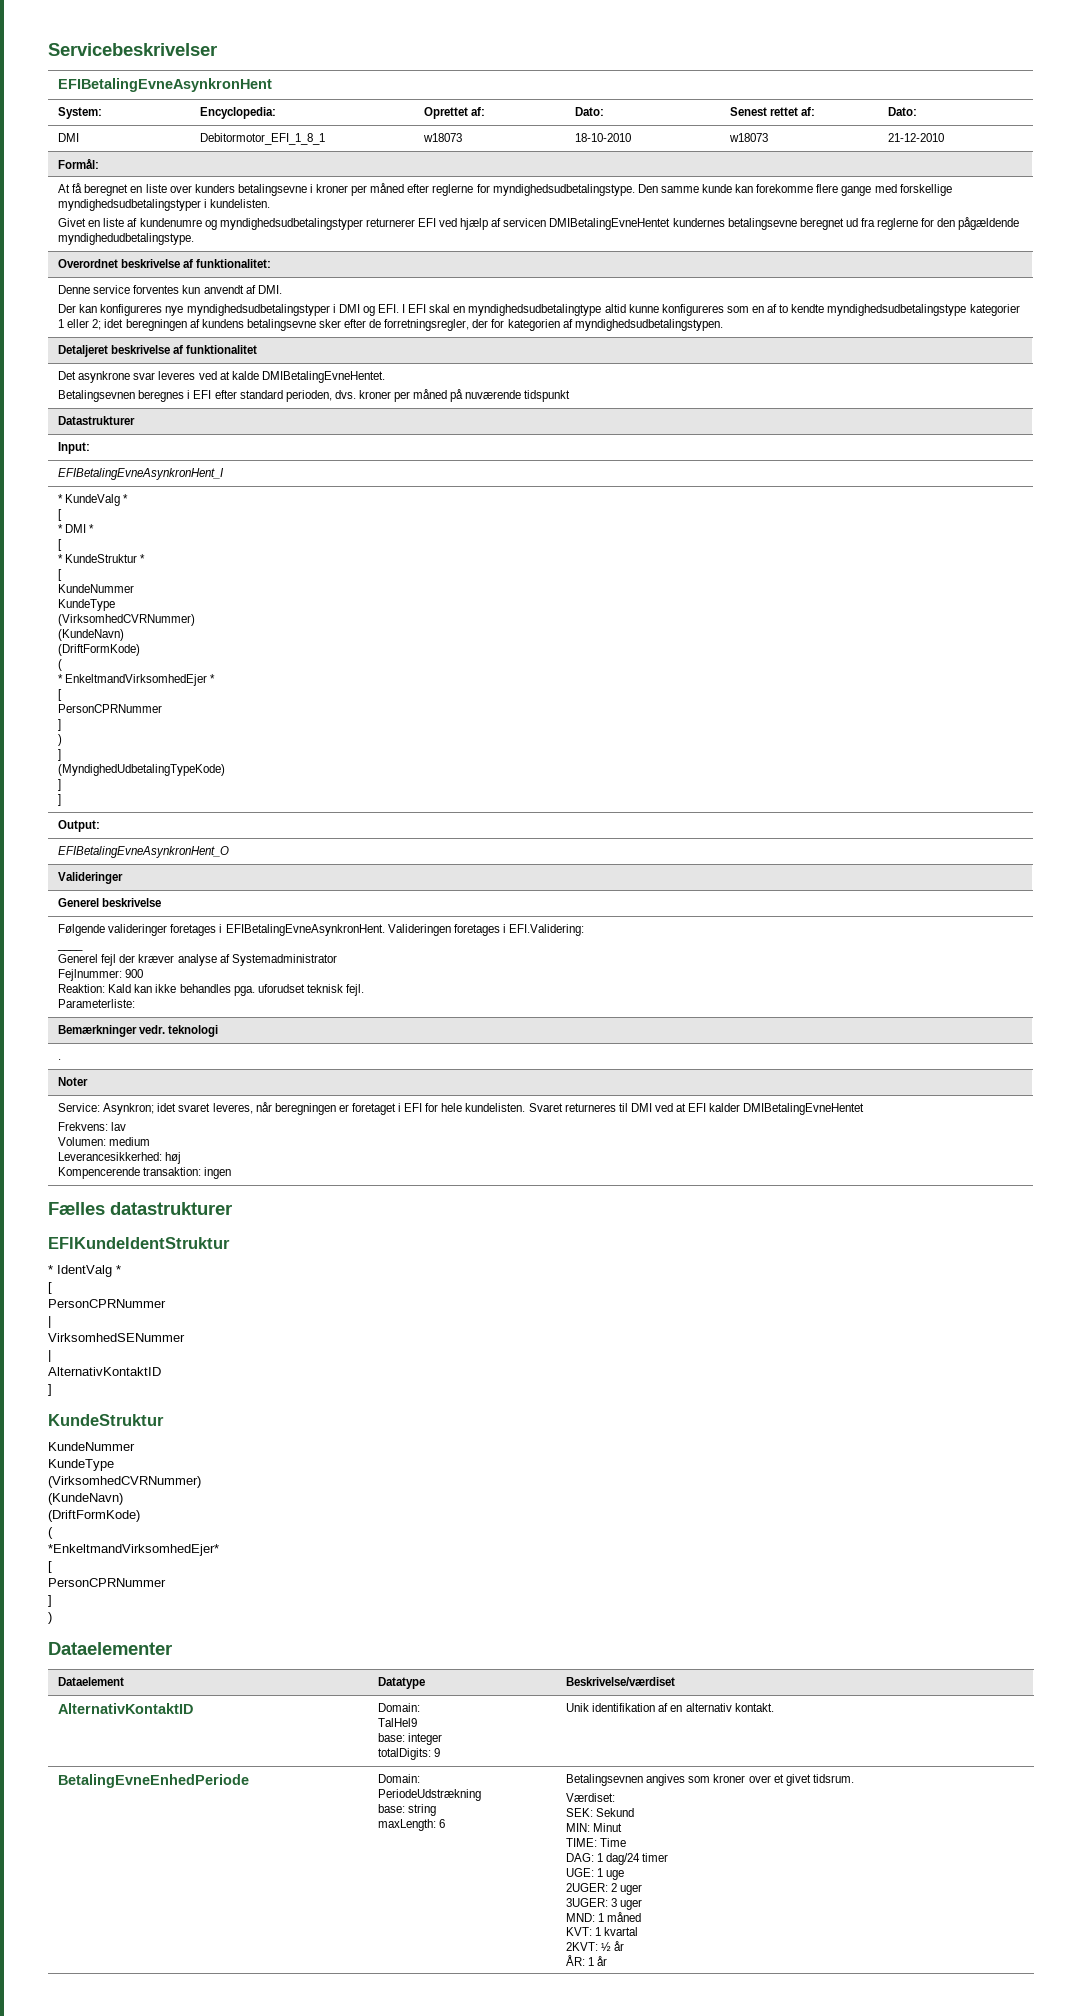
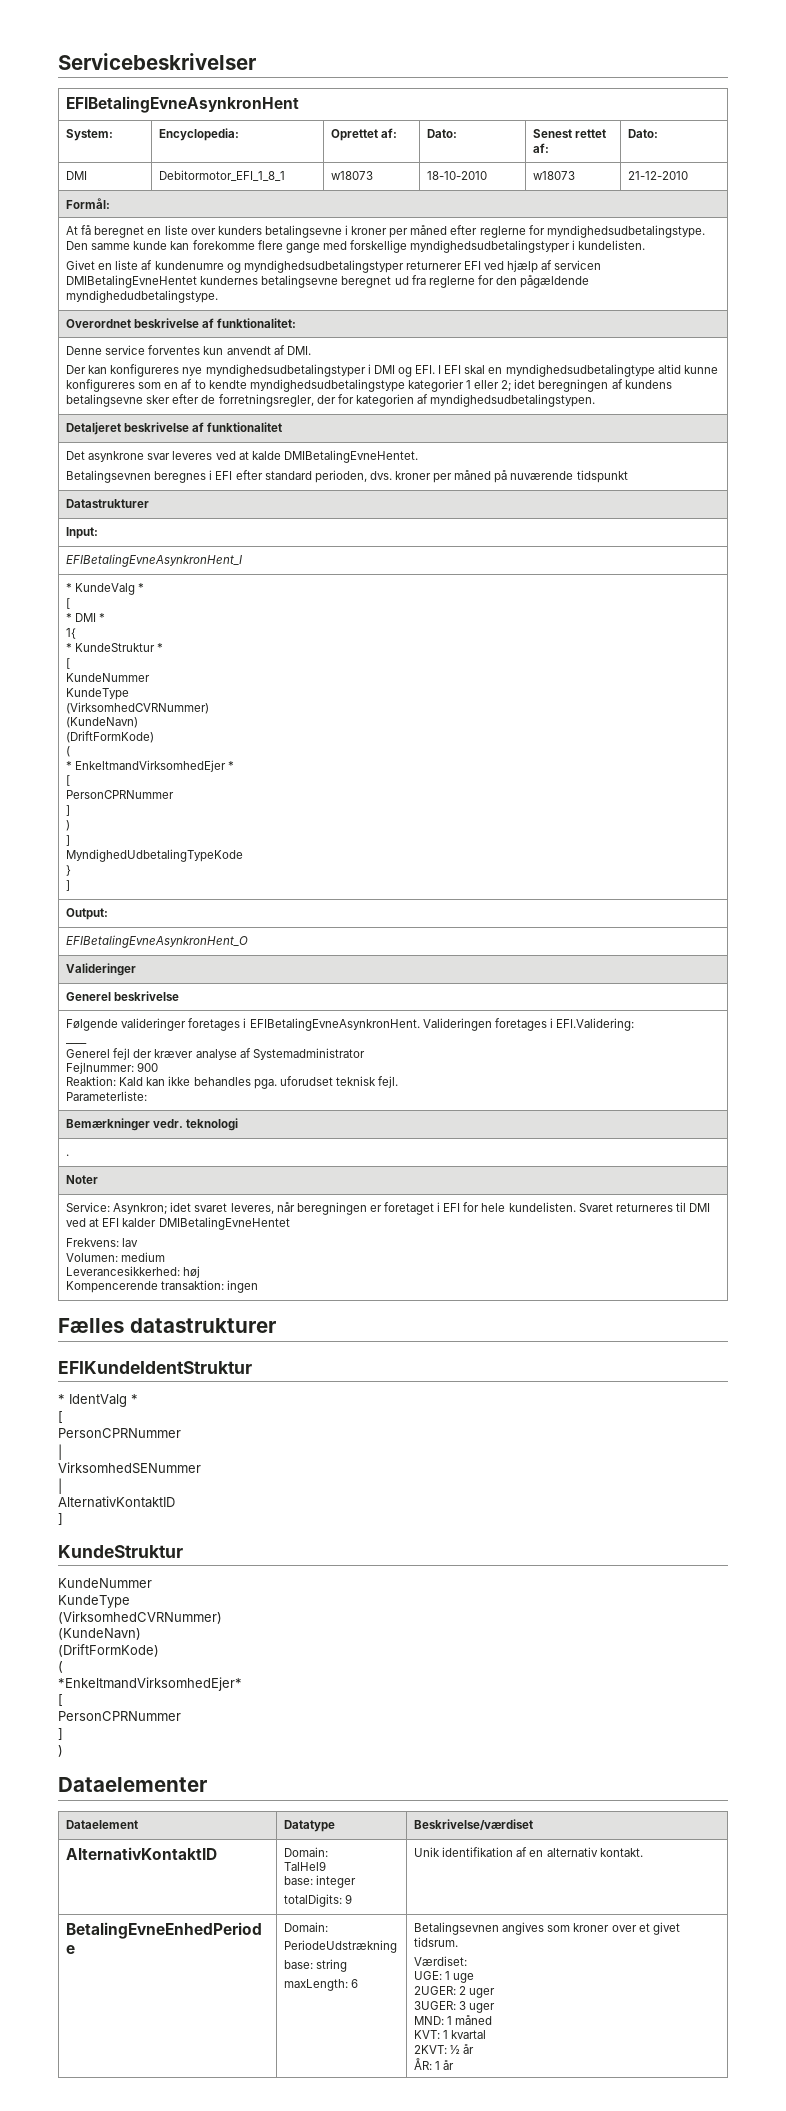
  * KundeValg *
  [
  * DMI *
- [
+ 1{
  * KundeStruktur *
  [
  KundeNummer
  KundeType
  (VirksomhedCVRNummer)
  (KundeNavn)
  (DriftFormKode)
  (
  * EnkeltmandVirksomhedEjer *
  [
  PersonCPRNummer
  ]
  )
  ]
- (MyndighedUdbetalingTypeKode)
- ]
+ MyndighedUdbetalingTypeKode
+ }
- SEK: Sekund
- MIN: Minut
- TIME: Time
- DAG: 1 dag/24 timer

